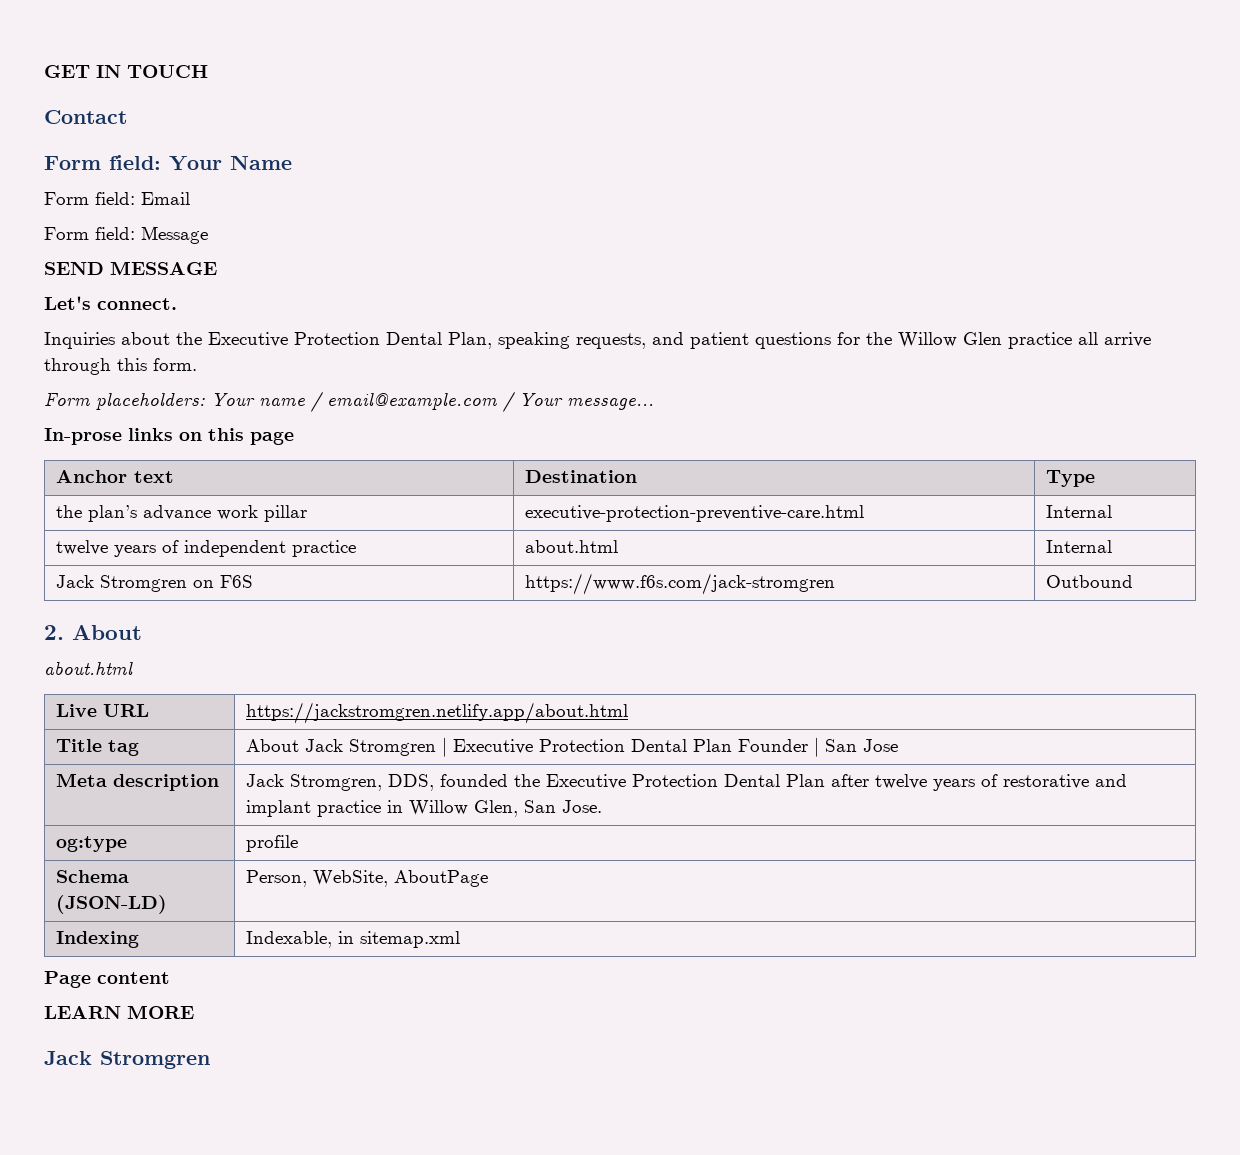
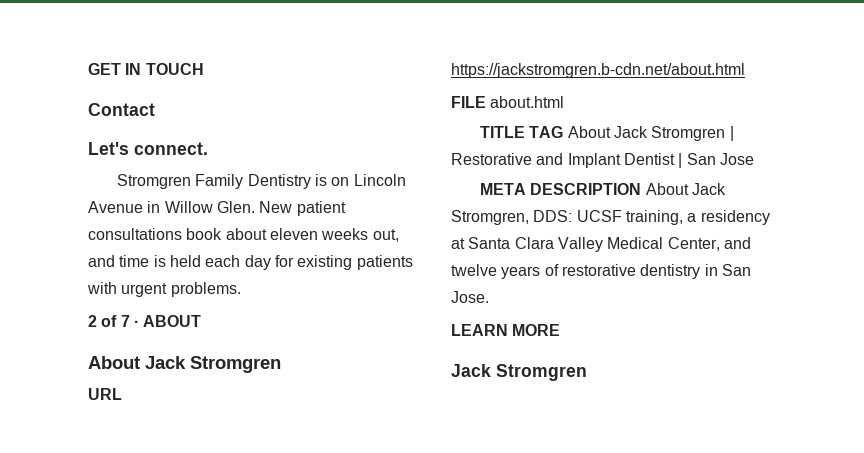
- Form field: Your Name
- Form field: Email
- Form field: Message
- SEND MESSAGE
  Let's connect.
- Inquiries about the Executive Protection Dental Plan, speaking requests, and patient questions for the Willow Glen practice all arrive through this form.
- Form placeholders: Your name / email@example.com / Your message...
- In-prose links on this page
- Anchor text | Destination | Type
- the plan’s advance work pillar | executive-protection-preventive-care.html | Internal
- twelve years of independent practice | about.html | Internal
- Jack Stromgren on F6S | https://www.f6s.com/jack-stromgren | Outbound
- 2. About
- about.html
- Live URL | https://jackstromgren.netlify.app/about.html
- Title tag | About Jack Stromgren | Executive Protection Dental Plan Founder | San Jose
- Meta description | Jack Stromgren, DDS, founded the Executive Protection Dental Plan after twelve years of restorative and implant practice in Willow Glen, San Jose.
- og:type | profile
- Schema (JSON-LD) | Person, WebSite, AboutPage
- Indexing | Indexable, in sitemap.xml
- Page content
+ Stromgren Family Dentistry is on Lincoln Avenue in Willow Glen. New patient consultations book about eleven weeks out, and time is held each day for existing patients with urgent problems.
+ 2 of 7 · ABOUT
+ About Jack Stromgren
+ URL https://jackstromgren.b-cdn.net/about.html
+ FILE about.html
+ TITLE TAG About Jack Stromgren | Restorative and Implant Dentist | San Jose
+ META DESCRIPTION About Jack Stromgren, DDS: UCSF training, a residency at Santa Clara Valley Medical Center, and twelve years of restorative dentistry in San Jose.

